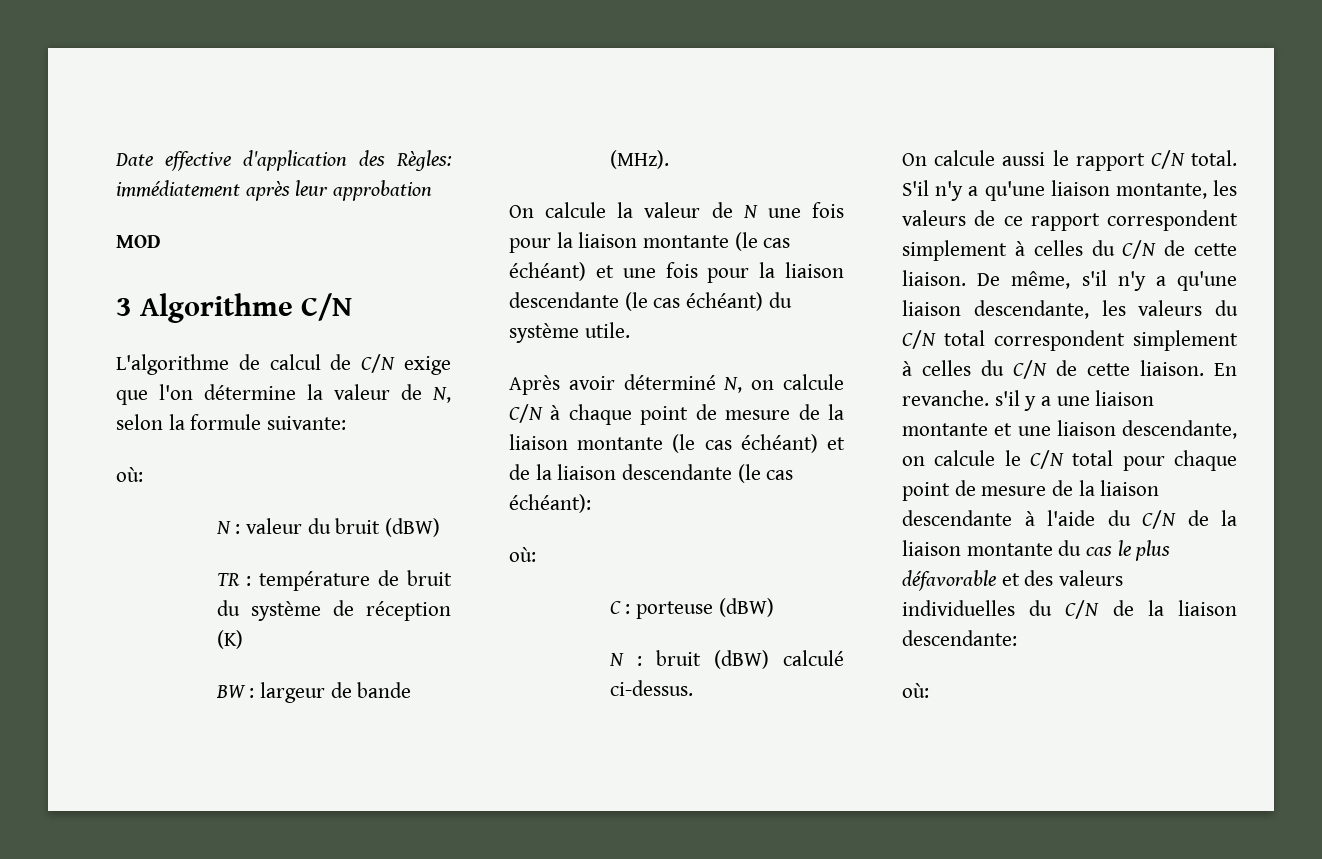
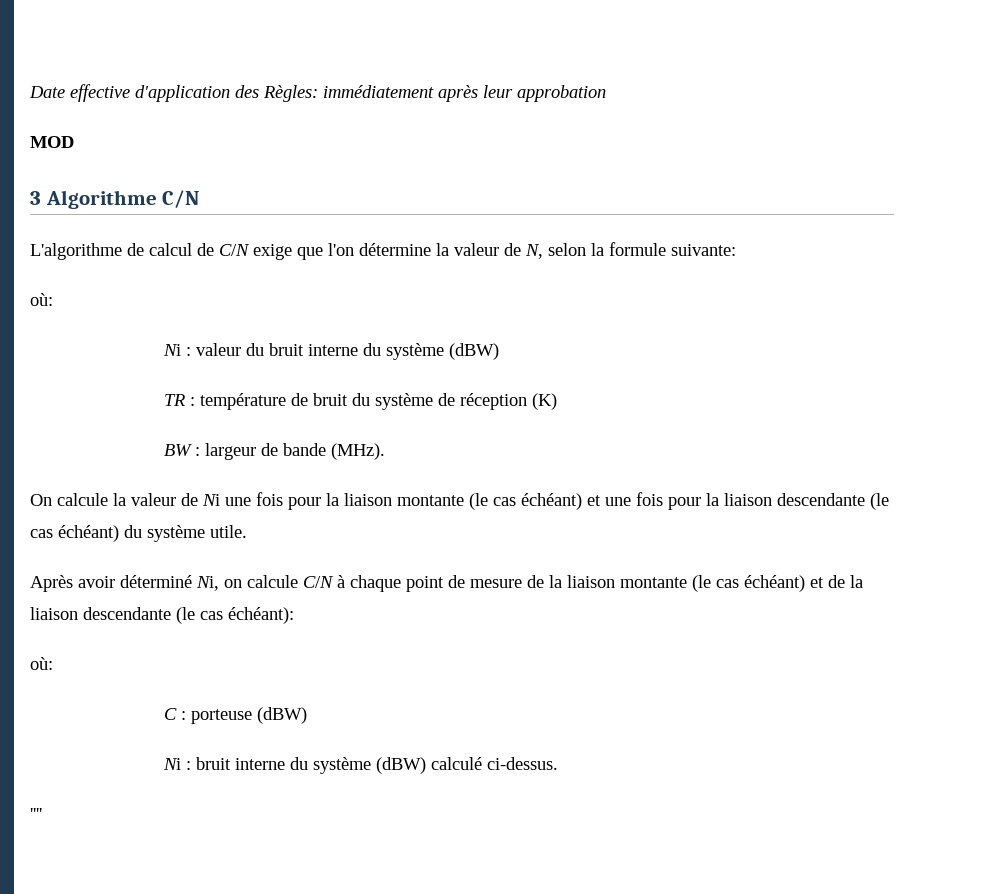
- N : valeur du bruit (dBW)
+ Ni : valeur du bruit interne du système (dBW)
- On calcule la valeur de N une fois pour la liaison montante (le cas échéant) et une fois pour la liaison descendante (le cas échéant) du système utile.
+ On calcule la valeur de Ni une fois pour la liaison montante (le cas échéant) et une fois pour la liaison descendante (le cas échéant) du système utile.
- Après avoir déterminé N, on calcule C/N à chaque point de mesure de la liaison montante (le cas échéant) et de la liaison descendante (le cas échéant):
+ Après avoir déterminé Ni, on calcule C/N à chaque point de mesure de la liaison montante (le cas échéant) et de la liaison descendante (le cas échéant):
- N : bruit (dBW) calculé ci-dessus.
+ Ni : bruit interne du système (dBW) calculé ci-dessus.
- On calcule aussi le rapport C/N total. S'il n'y a qu'une liaison montante, les valeurs de ce rapport correspondent simplement à celles du C/N de cette liaison. De même, s'il n'y a qu'une liaison descendante, les valeurs du C/N total correspondent simplement à celles du C/N de cette liaison. En revanche. s'il y a une liaison montante et une liaison descendante, on calcule le C/N total pour chaque point de mesure de la liaison descendante à l'aide du C/N de la liaison montante du cas le plus défavorable et des valeurs individuelles du C/N de la liaison descendante:
- où:
+ ''''

